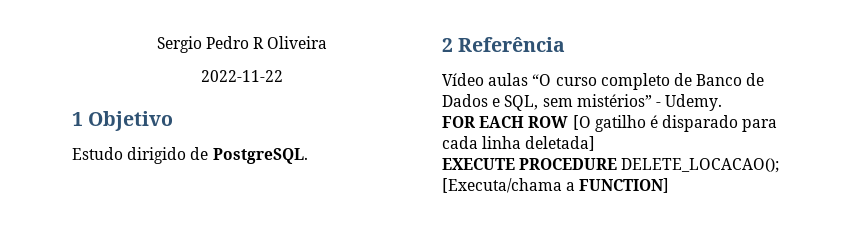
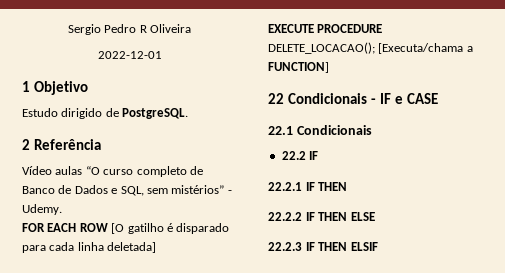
- 2022-11-22
+ 2022-12-01
+ 22 Condicionais - IF e CASE
+ 22.1 Condicionais
+ 22.2 IF
+ 22.2.1 IF THEN
+ 22.2.2 IF THEN ELSE
+ 22.2.3 IF THEN ELSIF

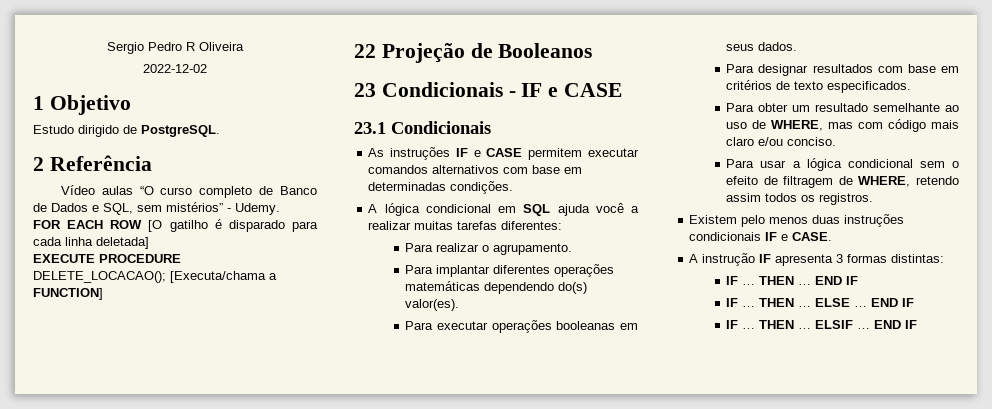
- 2022-12-01
+ 2022-12-02
- 22 Condicionais - IF e CASE
+ 22 Projeção de Booleanos
+ 23 Condicionais - IF e CASE
- 22.1 Condicionais
+ 23.1 Condicionais
- 22.2 IF
- 22.2.1 IF THEN
- 22.2.2 IF THEN ELSE
- 22.2.3 IF THEN ELSIF
+ As instruções IF e CASE permitem executar comandos alternativos com base em determinadas condições.
+ A lógica condicional em SQL ajuda você a realizar muitas tarefas diferentes:
+ Para realizar o agrupamento.
+ Para implantar diferentes operações matemáticas dependendo do(s) valor(es).
+ Para executar operações booleanas em seus dados.
+ Para designar resultados com base em critérios de texto especificados.
+ Para obter um resultado semelhante ao uso de WHERE, mas com código mais claro e/ou conciso.
+ Para usar a lógica condicional sem o efeito de filtragem de WHERE, retendo assim todos os registros.
+ Existem pelo menos duas instruções condicionais IF e CASE.
+ A instrução IF apresenta 3 formas distintas:
+ IF … THEN … END IF
+ IF … THEN … ELSE … END IF
+ IF … THEN … ELSIF … END IF

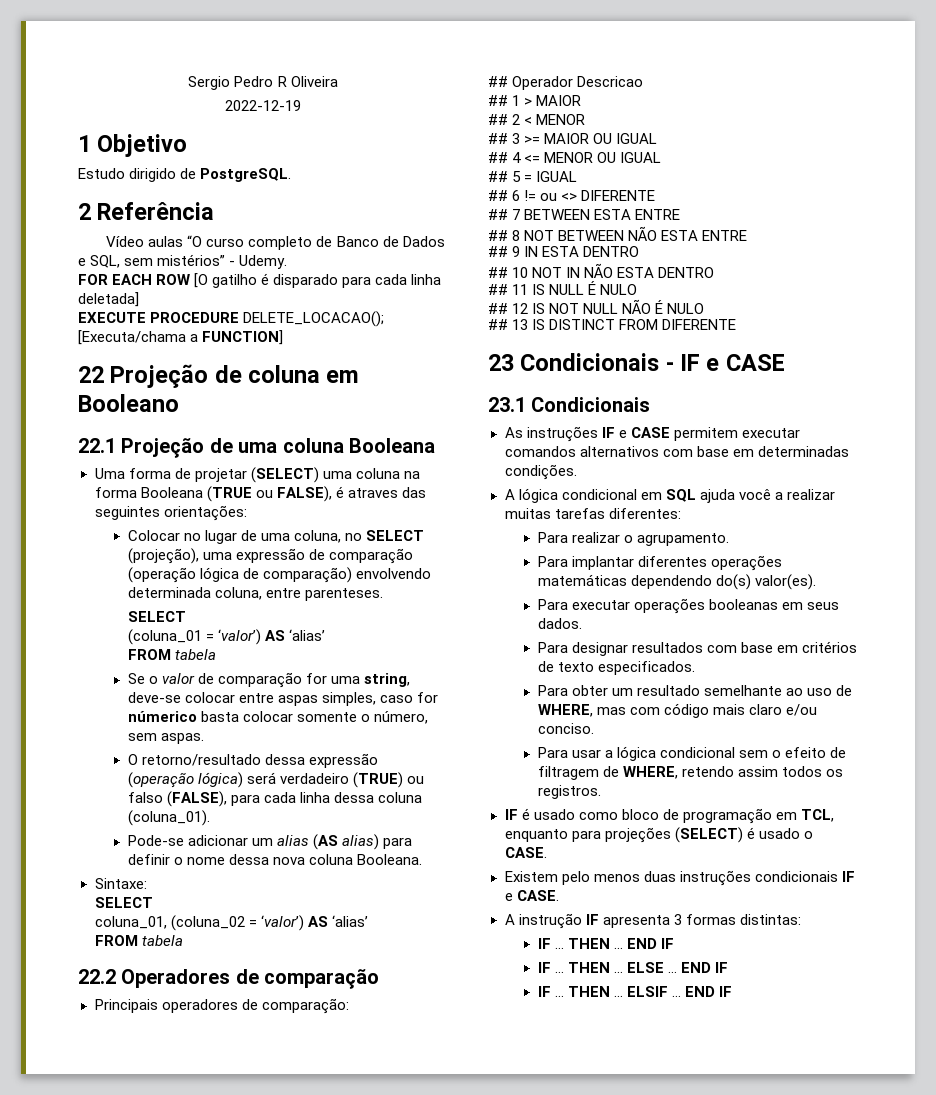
- 2022-12-02
+ 2022-12-19
- 22 Projeção de Booleanos
+ 22 Projeção de coluna em Booleano
+ 22.1 Projeção de uma coluna Booleana
+ Uma forma de projetar (SELECT) uma coluna na forma Booleana (TRUE ou FALSE), é atraves das seguintes orientações:
+ Colocar no lugar de uma coluna, no SELECT (projeção), uma expressão de comparação (operação lógica de comparação) envolvendo determinada coluna, entre parenteses.
+ SELECT
+ (coluna_01 = ‘valor’) AS ‘alias’
+ FROM tabela
+ Se o valor de comparação for uma string, deve-se colocar entre aspas simples, caso for númerico basta colocar somente o número, sem aspas.
+ O retorno/resultado dessa expressão (operação lógica) será verdadeiro (TRUE) ou falso (FALSE), para cada linha dessa coluna (coluna_01).
+ Pode-se adicionar um alias (AS alias) para definir o nome dessa nova coluna Booleana.
+ Sintaxe:
+ SELECT
+ coluna_01, (coluna_02 = ‘valor’) AS ‘alias’
+ FROM tabela
+ 22.2 Operadores de comparação
+ Principais operadores de comparação:
+ ## Operador Descricao
+ ## 1 > MAIOR
+ ## 2 < MENOR
+ ## 3 >= MAIOR OU IGUAL
+ ## 4 <= MENOR OU IGUAL
+ ## 5 = IGUAL
+ ## 6 != ou <> DIFERENTE
+ ## 7 BETWEEN ESTA ENTRE
+ ## 8 NOT BETWEEN NÃO ESTA ENTRE
+ ## 9 IN ESTA DENTRO
+ ## 10 NOT IN NÃO ESTA DENTRO
+ ## 11 IS NULL É NULO
+ ## 12 IS NOT NULL NÃO É NULO
+ ## 13 IS DISTINCT FROM DIFERENTE
+ IF é usado como bloco de programação em TCL, enquanto para projeções (SELECT) é usado o CASE.

